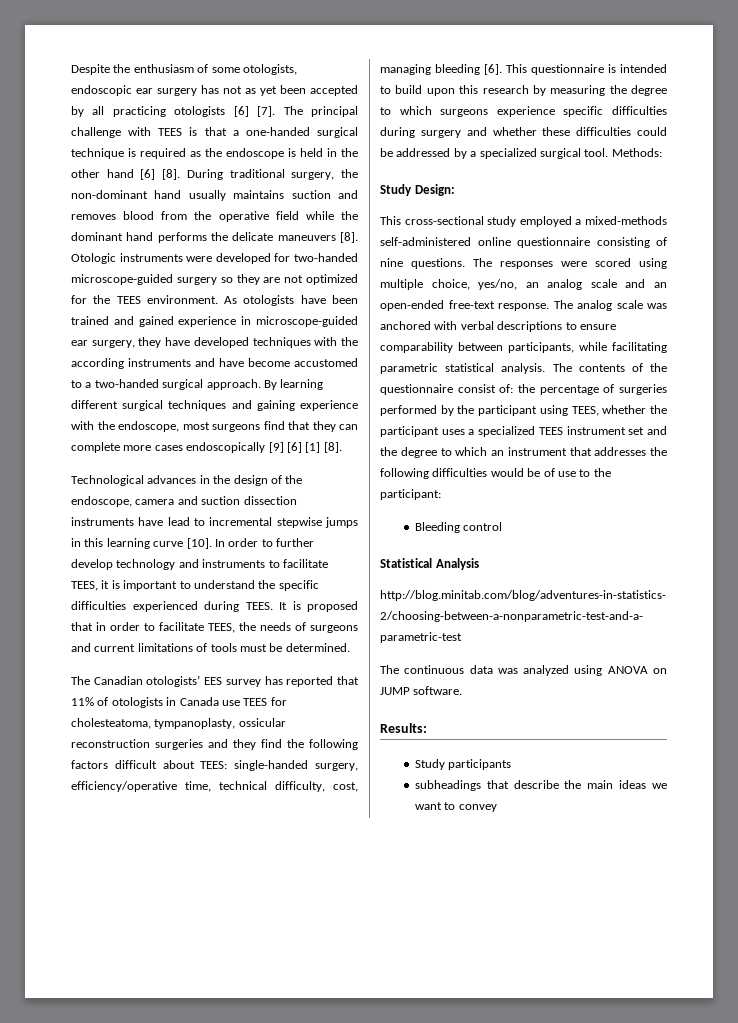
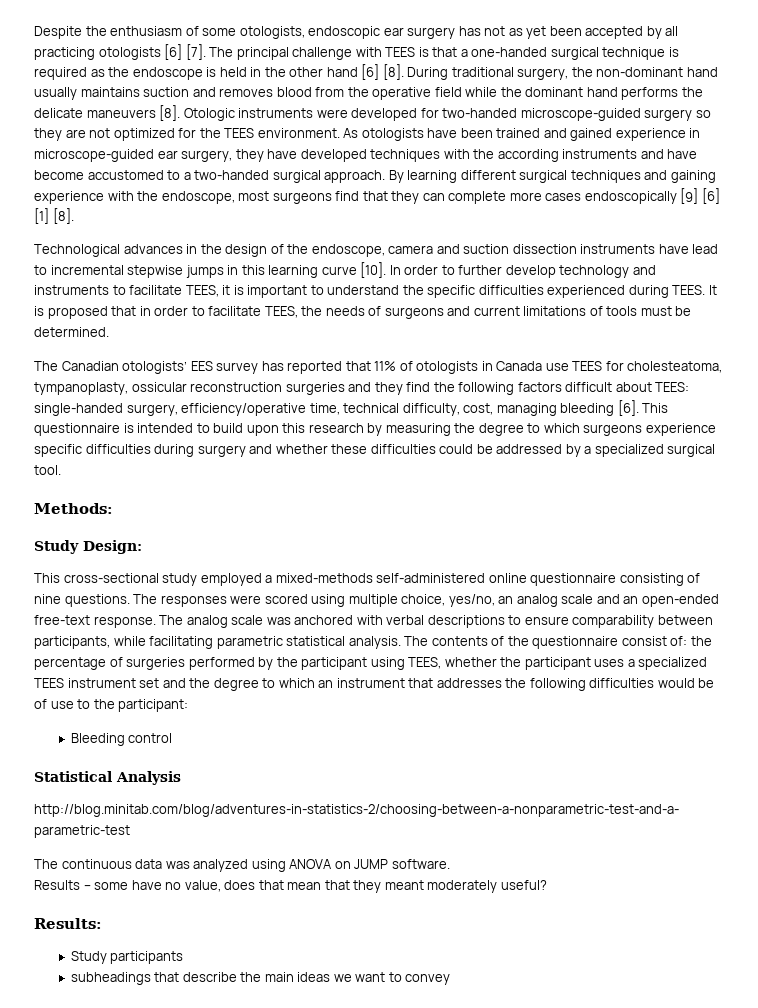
- This questionnaire is intended to build upon this research by measuring the degree to which surgeons experience specific difficulties during surgery and whether these difficulties could be addressed by a specialized surgical tool. Methods:
+ This questionnaire is intended to build upon this research by measuring the degree to which surgeons experience specific difficulties during surgery and whether these difficulties could be addressed by a specialized surgical tool.
+ Methods:
+ Results – some have no value, does that mean that they meant moderately useful?

